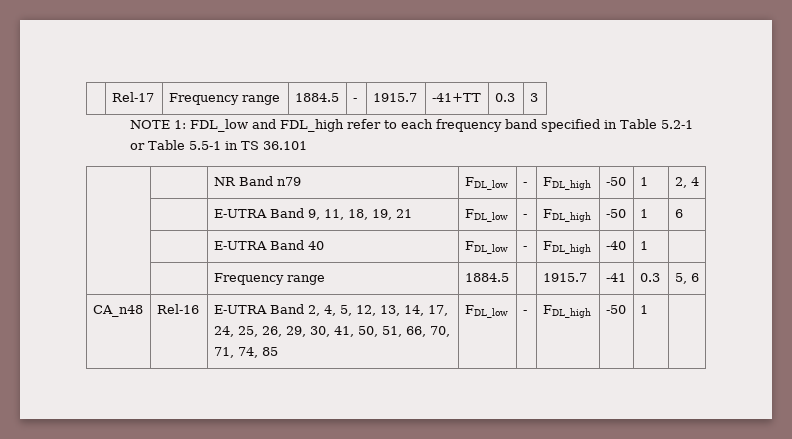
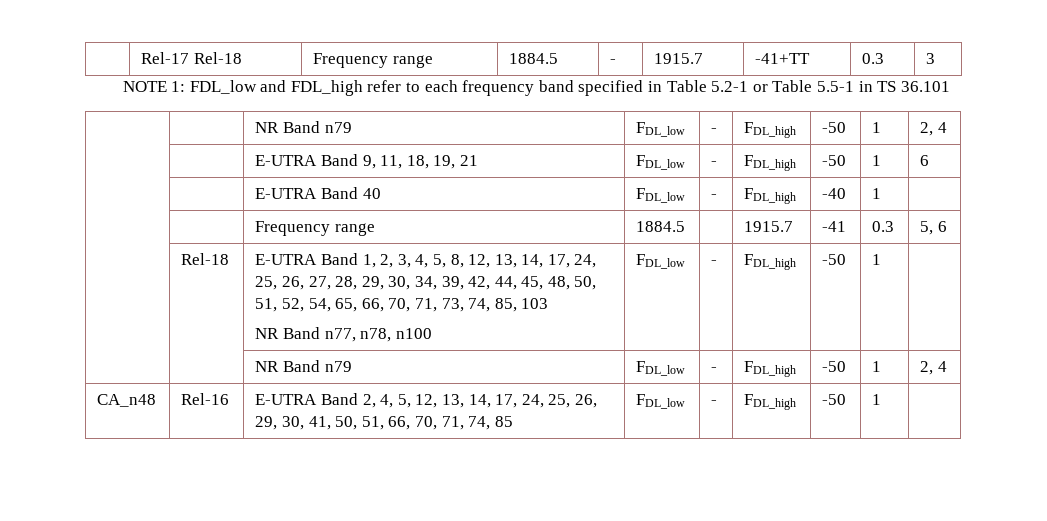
- | Rel-17 | Frequency range | 1884.5 | - | 1915.7 | -41+TT | 0.3 | 3
+ | Rel-17 Rel-18 | Frequency range | 1884.5 | - | 1915.7 | -41+TT | 0.3 | 3
+ Rel-18 | E-UTRA Band 1, 2, 3, 4, 5, 8, 12, 13, 14, 17, 24, 25, 26, 27, 28, 29, 30, 34, 39, 42, 44, 45, 48, 50, 51, 52, 54, 65, 66, 70, 71, 73, 74, 85, 103
+ NR Band n77, n78, n100 | FDL_low | - | FDL_high | -50 | 1 |
+ | | NR Band n79 | FDL_low | - | FDL_high | -50 | 1 | 2, 4

